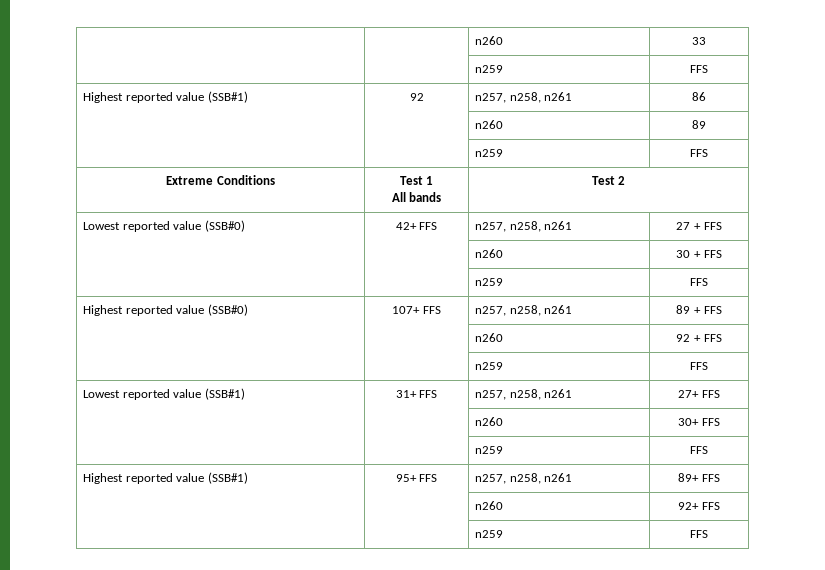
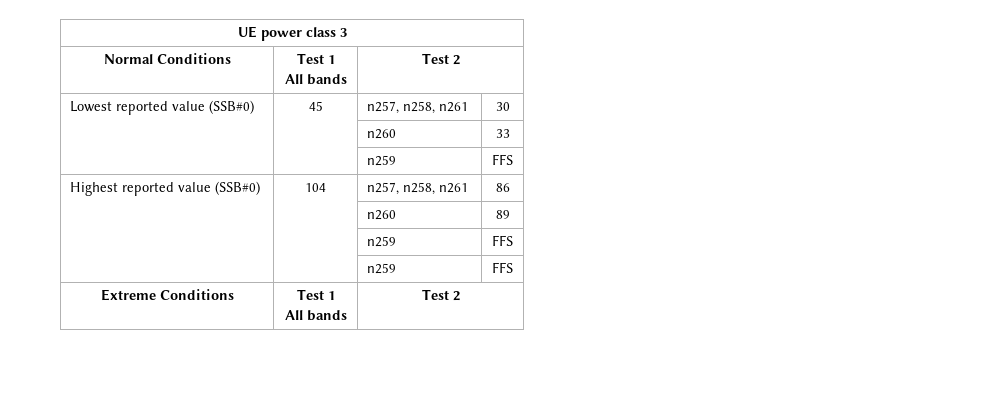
+ UE power class 3
+ Normal Conditions | Test 1
+ All bands | Test 2
+ Lowest reported value (SSB#0) | 45 | n257, n258, n261 | 30
- Highest reported value (SSB#1) | 92 | n257, n258, n261 | 86
+ Highest reported value (SSB#0) | 104 | n257, n258, n261 | 86
  | | n260 | 89
+ | | n259 | FFS
- Lowest reported value (SSB#0) | 42+ FFS | n257, n258, n261 | 27 + FFS
- | | n260 | 30 + FFS
- | | n259 | FFS
- Highest reported value (SSB#0) | 107+ FFS | n257, n258, n261 | 89 + FFS
- | | n260 | 92 + FFS
- | | n259 | FFS
- Lowest reported value (SSB#1) | 31+ FFS | n257, n258, n261 | 27+ FFS
- | | n260 | 30+ FFS
- | | n259 | FFS
- Highest reported value (SSB#1) | 95+ FFS | n257, n258, n261 | 89+ FFS
- | | n260 | 92+ FFS
- | | n259 | FFS

